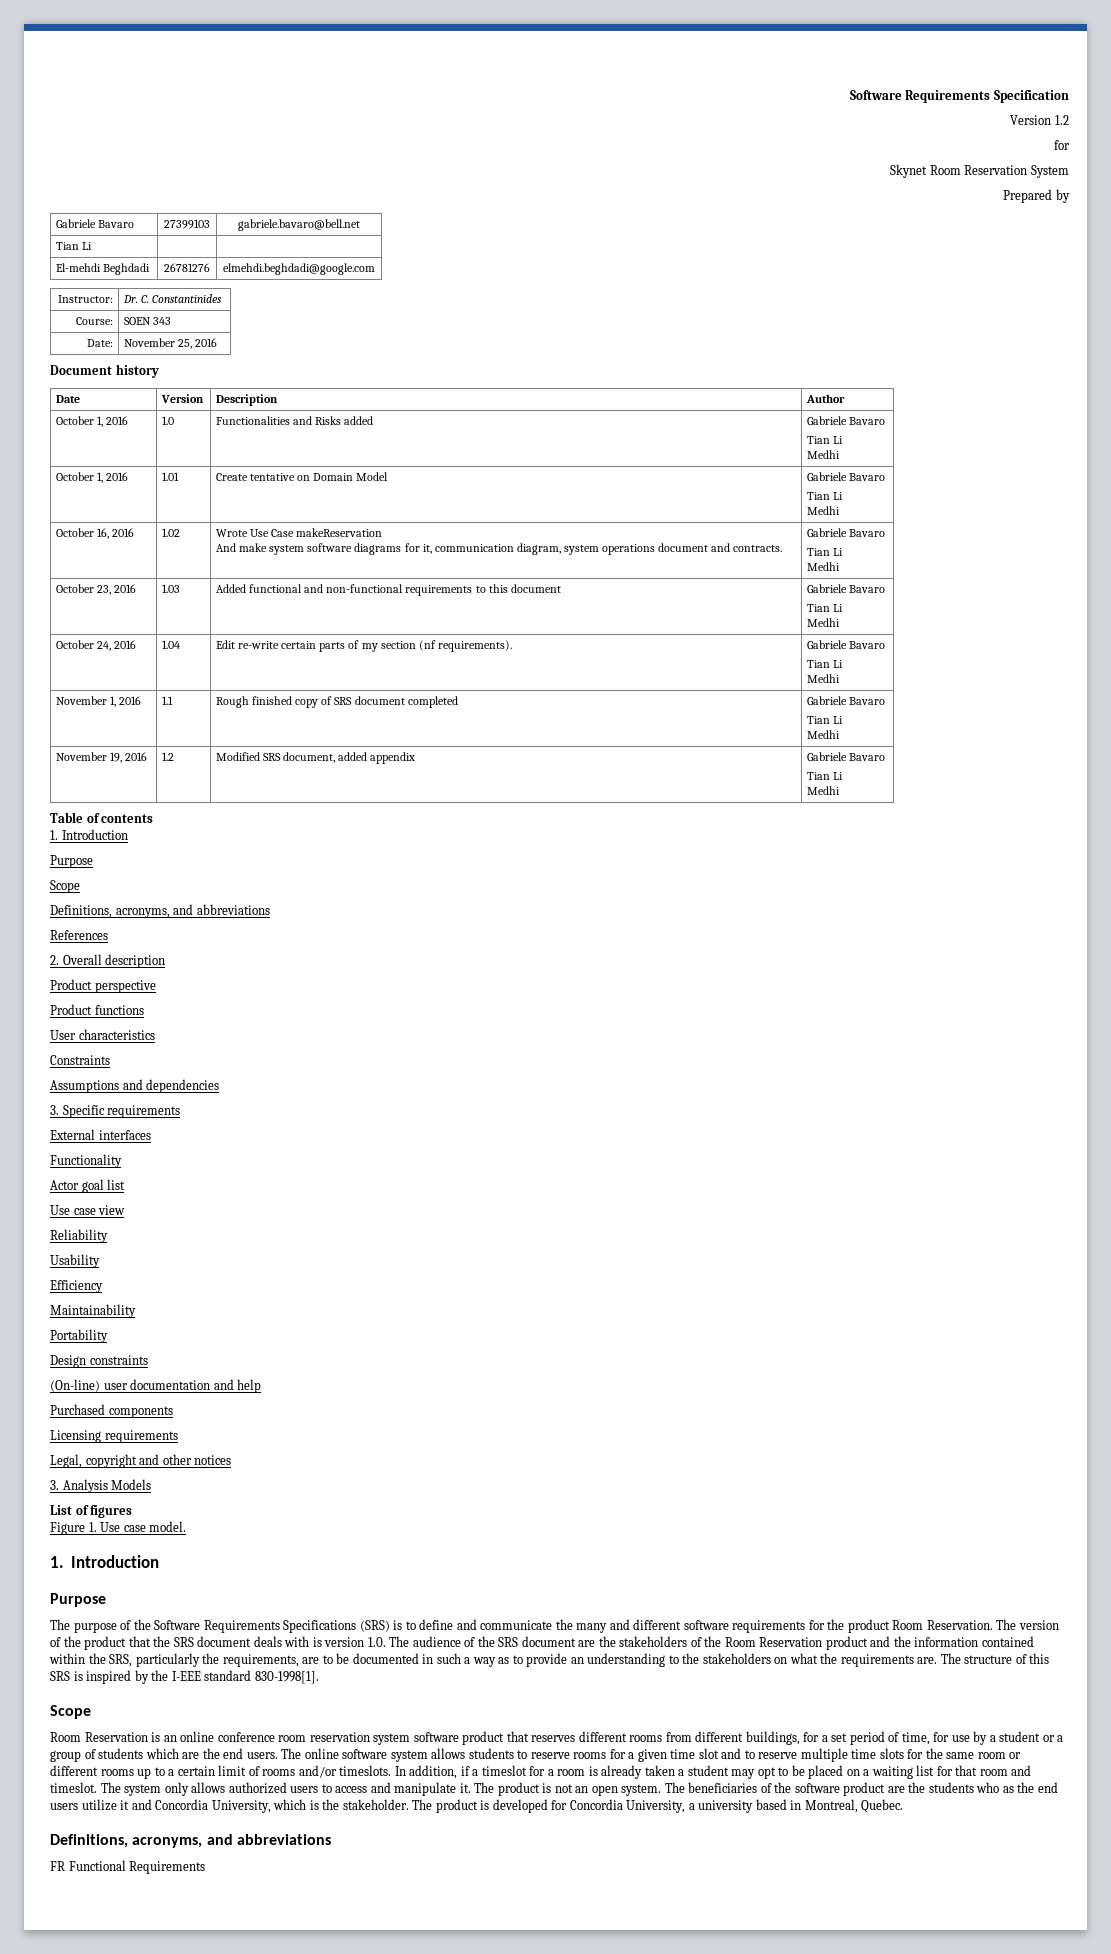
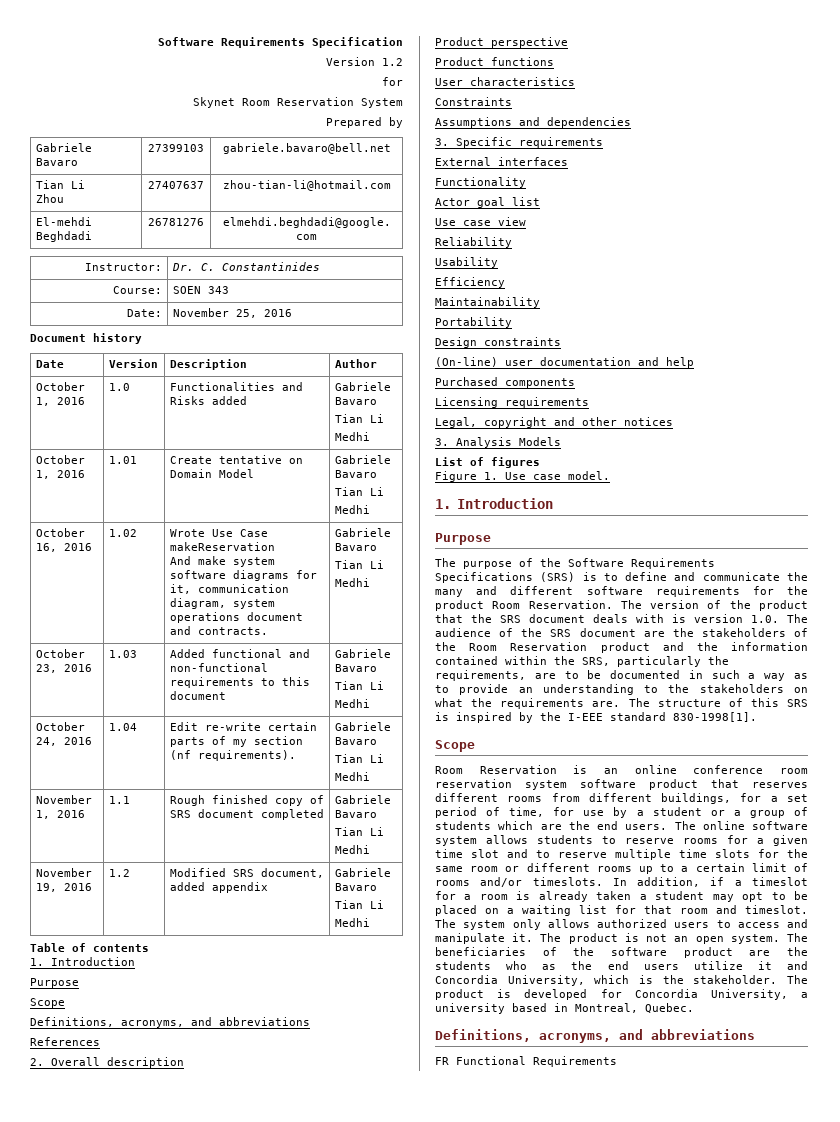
  Gabriele Bavaro | 27399103 | gabriele.bavaro@bell.net
- Tian Li | |
+ Tian Li
+ Zhou | 27407637 | zhou-tian-li@hotmail.com

